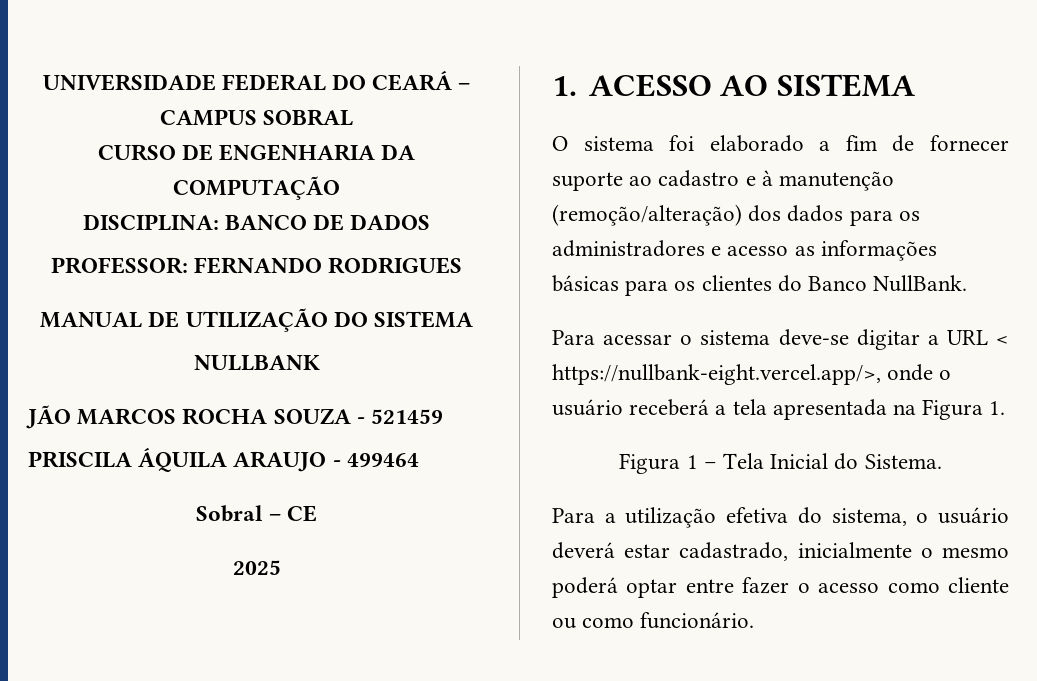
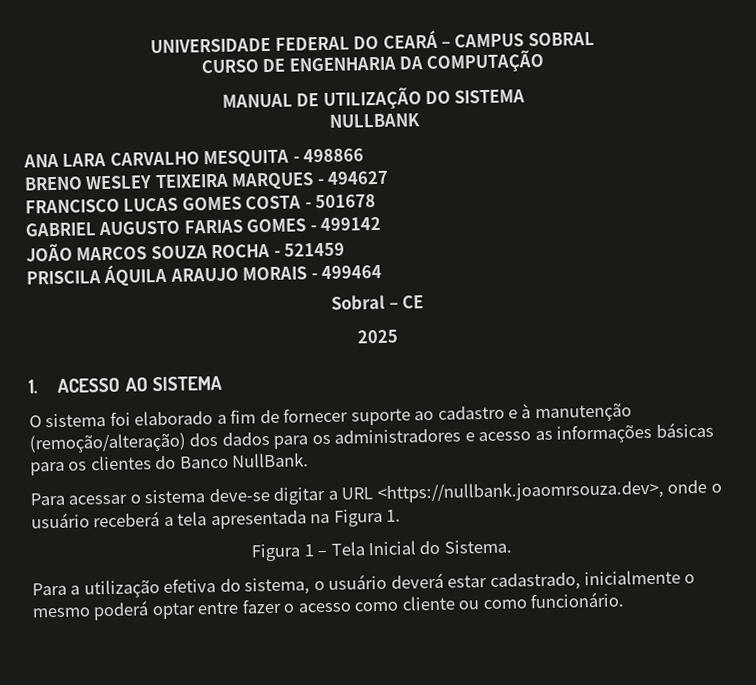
- DISCIPLINA: BANCO DE DADOS
- PROFESSOR: FERNANDO RODRIGUES
- JÃO MARCOS ROCHA SOUZA - 521459
+ ANA LARA CARVALHO MESQUITA - 498866
+ BRENO WESLEY TEIXEIRA MARQUES - 494627
+ FRANCISCO LUCAS GOMES COSTA - 501678
+ GABRIEL AUGUSTO FARIAS GOMES - 499142
+ JOÃO MARCOS SOUZA ROCHA - 521459
- PRISCILA ÁQUILA ARAUJO - 499464
+ PRISCILA ÁQUILA ARAUJO MORAIS - 499464
- Para acessar o sistema deve-se digitar a URL < https://nullbank-eight.vercel.app/>, onde o usuário receberá a tela apresentada na Figura 1.
+ Para acessar o sistema deve-se digitar a URL <https://nullbank.joaomrsouza.dev>, onde o usuário receberá a tela apresentada na Figura 1.

